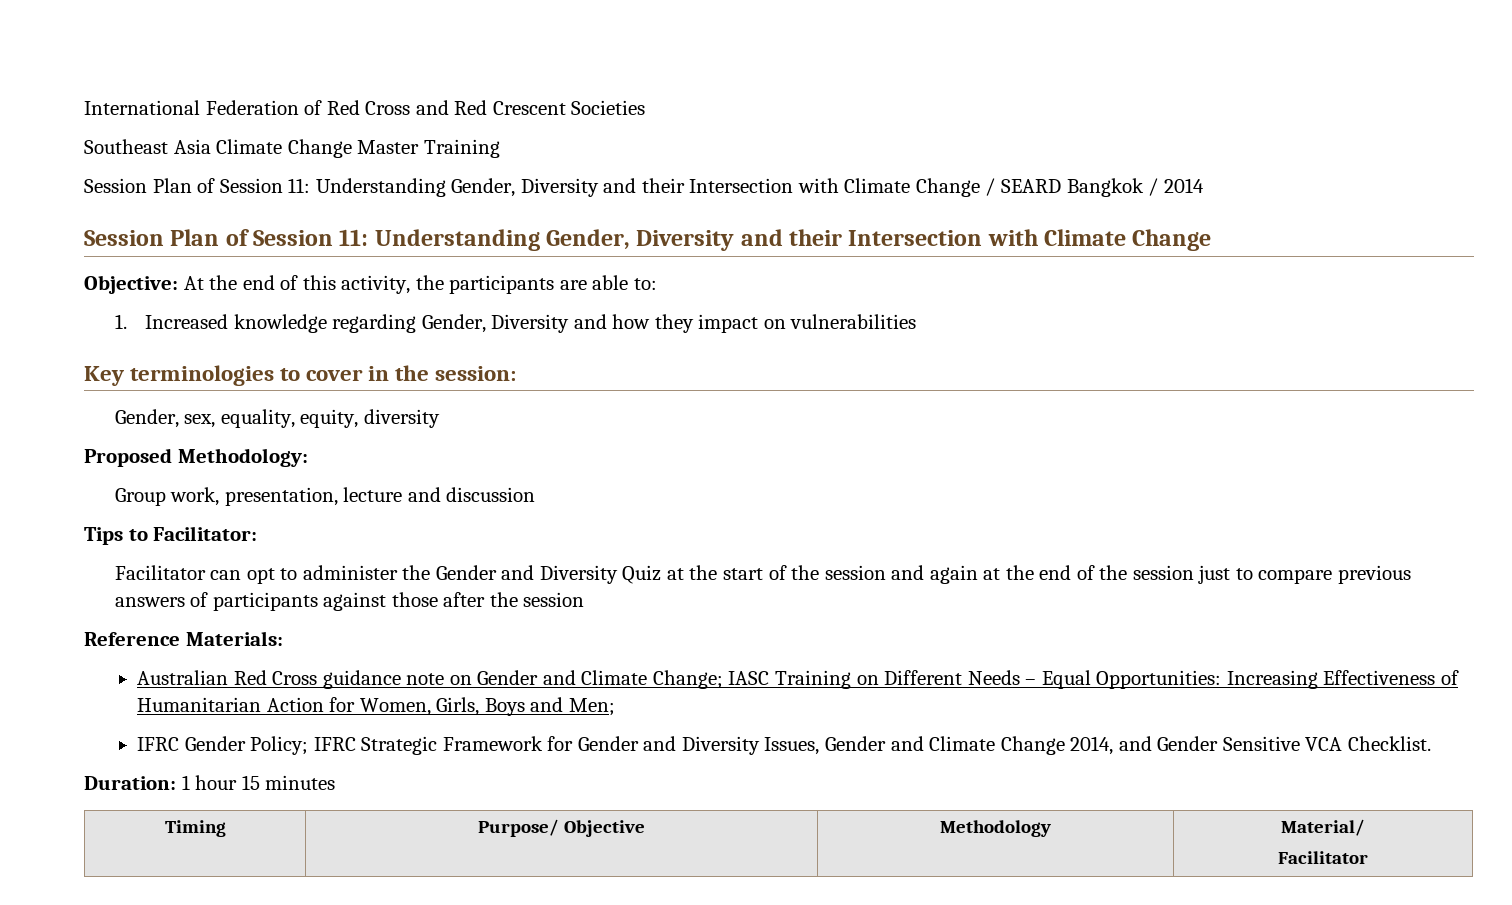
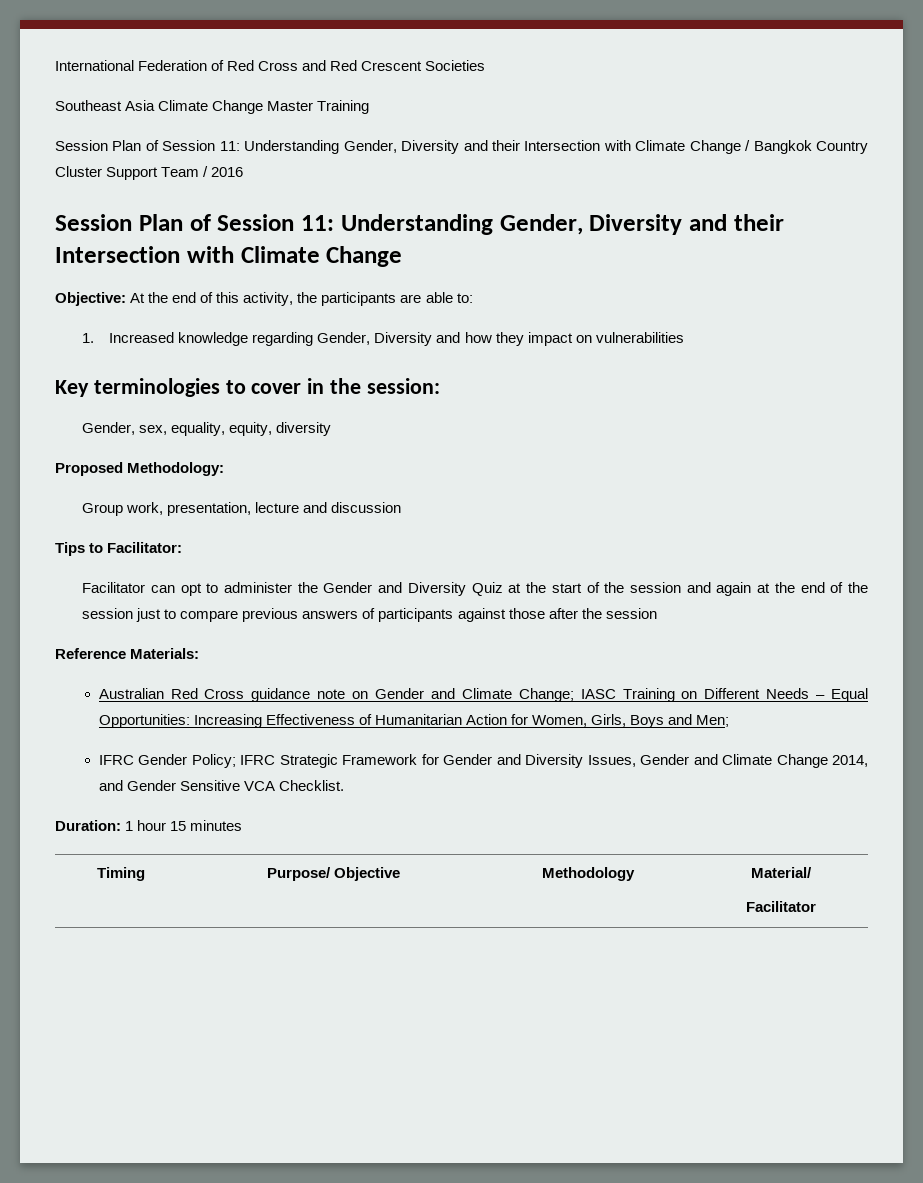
- Session Plan of Session 11: Understanding Gender, Diversity and their Intersection with Climate Change / SEARD Bangkok / 2014
+ Session Plan of Session 11: Understanding Gender, Diversity and their Intersection with Climate Change / Bangkok Country Cluster Support Team / 2016

